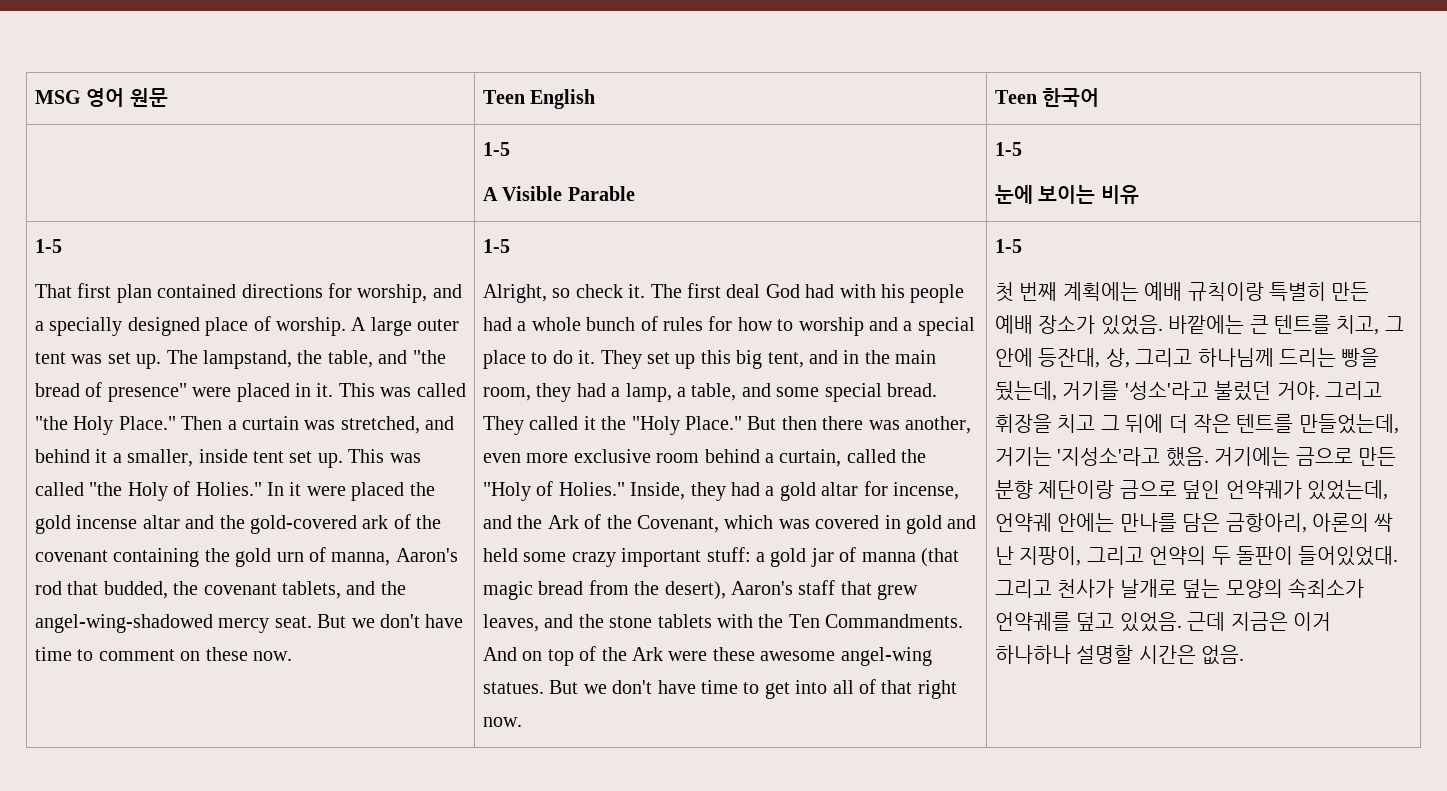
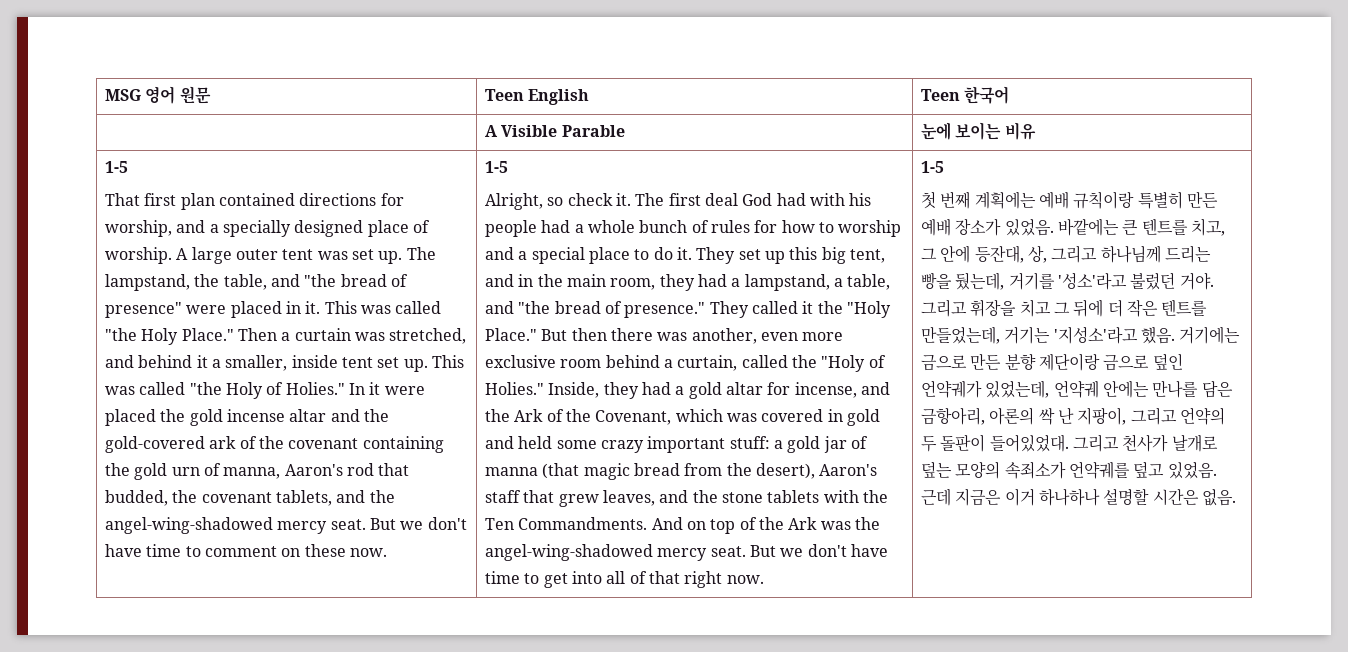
  MSG 영어 원문 | Teen English | Teen 한국어
- | 1-5
- A Visible Parable | 1-5
- 눈에 보이는 비유
+ | A Visible Parable | 눈에 보이는 비유
- They set up this big tent, and in the main room, they had a lamp, a table, and some special bread.
+ They set up this big tent, and in the main room, they had a lampstand, a table, and "the bread of presence."
- And on top of the Ark were these awesome angel-wing statues.
+ And on top of the Ark was the angel-wing-shadowed mercy seat.

